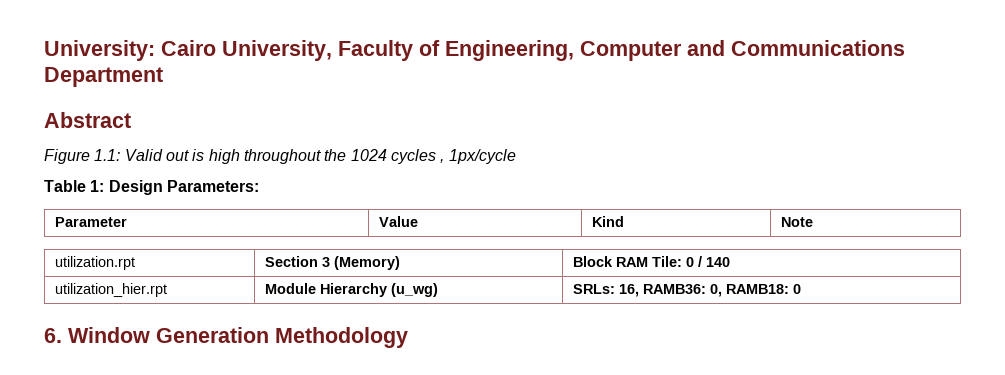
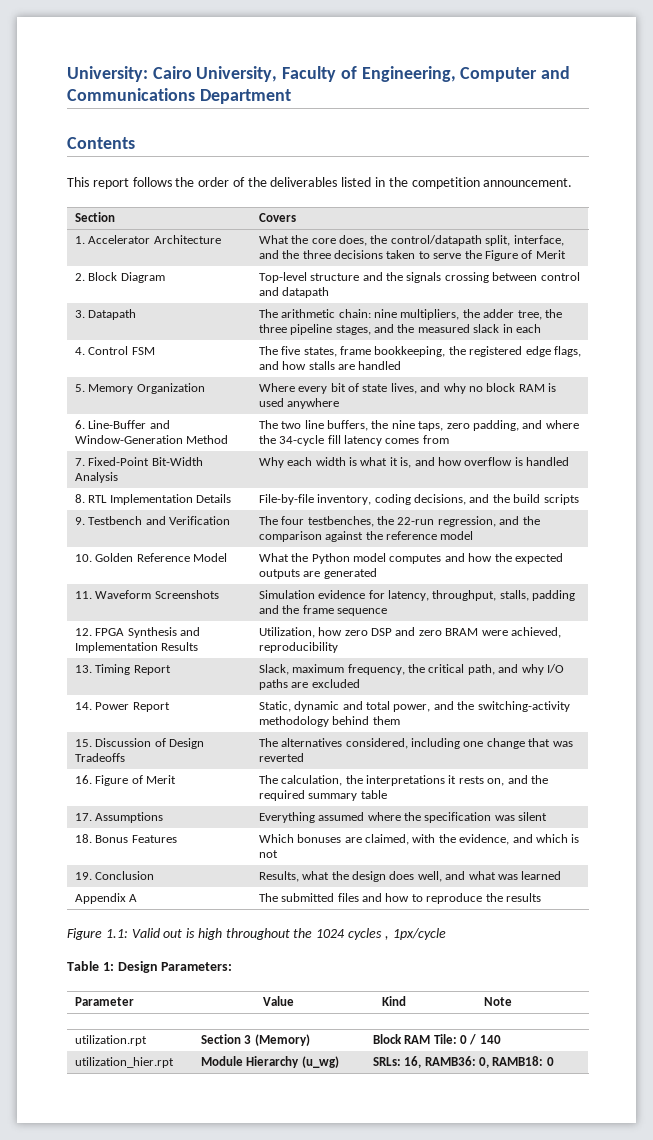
- Abstract
+ Contents
+ This report follows the order of the deliverables listed in the competition announcement.
+ Section | Covers
+ 1. Accelerator Architecture | What the core does, the control/datapath split, interface, and the three decisions taken to serve the Figure of Merit
+ 2. Block Diagram | Top-level structure and the signals crossing between control and datapath
+ 3. Datapath | The arithmetic chain: nine multipliers, the adder tree, the three pipeline stages, and the measured slack in each
+ 4. Control FSM | The five states, frame bookkeeping, the registered edge flags, and how stalls are handled
+ 5. Memory Organization | Where every bit of state lives, and why no block RAM is used anywhere
+ 6. Line-Buffer and Window-Generation Method | The two line buffers, the nine taps, zero padding, and where the 34-cycle fill latency comes from
+ 7. Fixed-Point Bit-Width Analysis | Why each width is what it is, and how overflow is handled
+ 8. RTL Implementation Details | File-by-file inventory, coding decisions, and the build scripts
+ 9. Testbench and Verification | The four testbenches, the 22-run regression, and the comparison against the reference model
+ 10. Golden Reference Model | What the Python model computes and how the expected outputs are generated
+ 11. Waveform Screenshots | Simulation evidence for latency, throughput, stalls, padding and the frame sequence
+ 12. FPGA Synthesis and Implementation Results | Utilization, how zero DSP and zero BRAM were achieved, reproducibility
+ 13. Timing Report | Slack, maximum frequency, the critical path, and why I/O paths are excluded
+ 14. Power Report | Static, dynamic and total power, and the switching-activity methodology behind them
+ 15. Discussion of Design Tradeoffs | The alternatives considered, including one change that was reverted
+ 16. Figure of Merit | The calculation, the interpretations it rests on, and the required summary table
+ 17. Assumptions | Everything assumed where the specification was silent
+ 18. Bonus Features | Which bonuses are claimed, with the evidence, and which is not
+ 19. Conclusion | Results, what the design does well, and what was learned
+ Appendix A | The submitted files and how to reproduce the results
- 6. Window Generation Methodology

